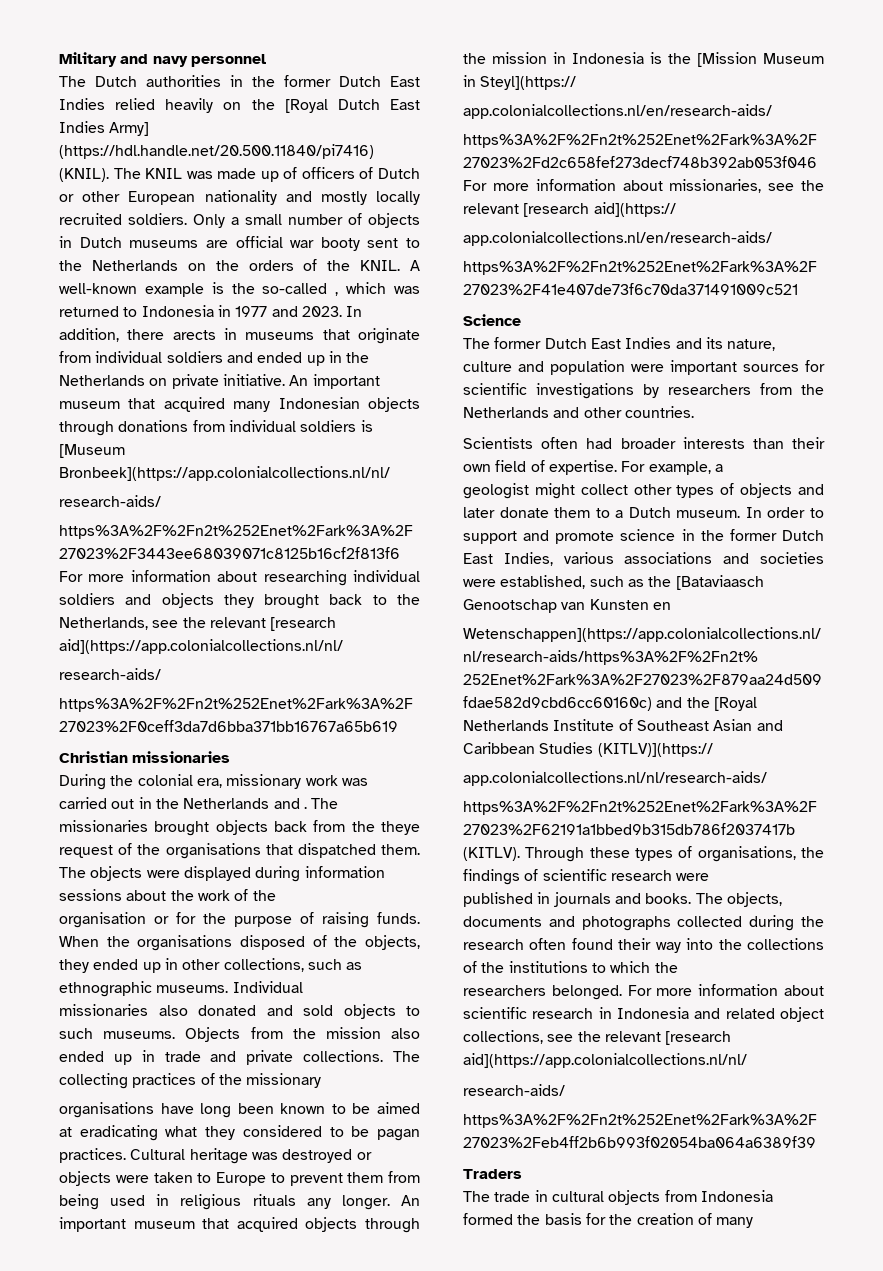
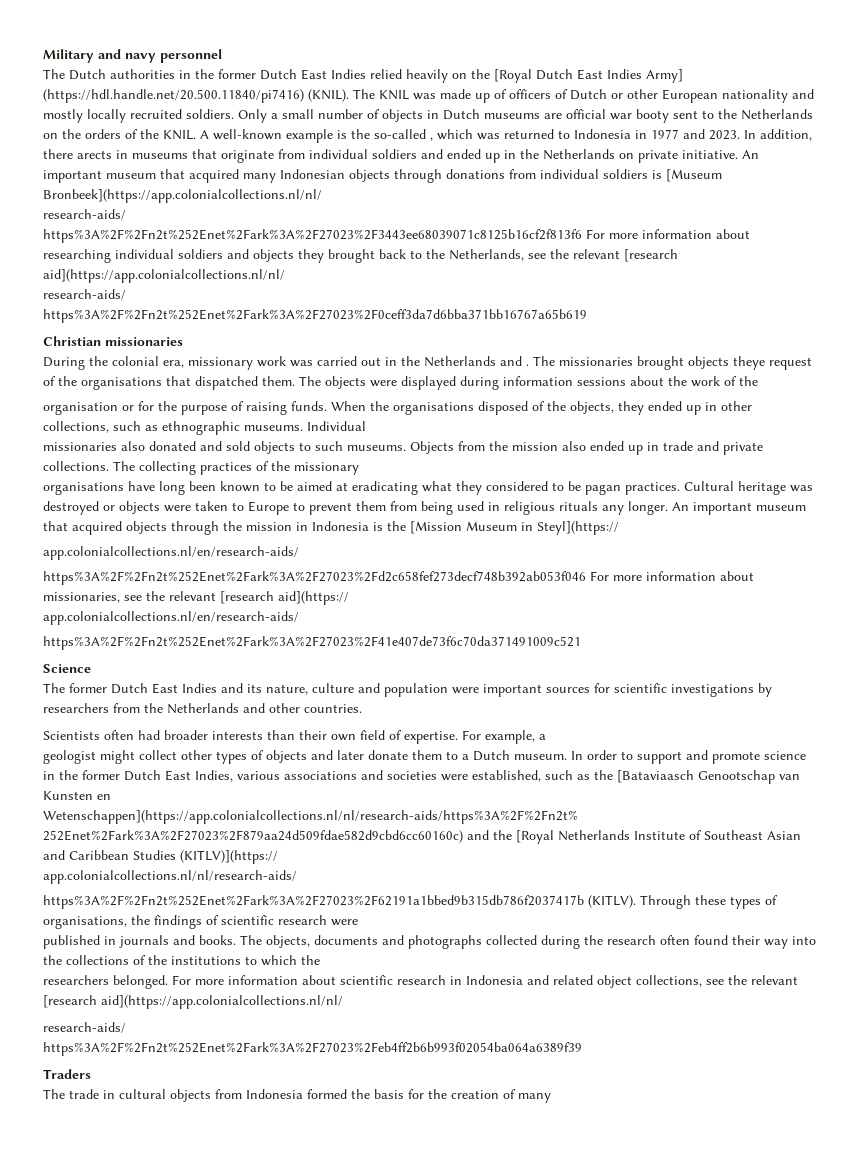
- The missionaries brought objects back from the theye request of the organisations that dispatched them.
+ The missionaries brought objects theye request of the organisations that dispatched them.

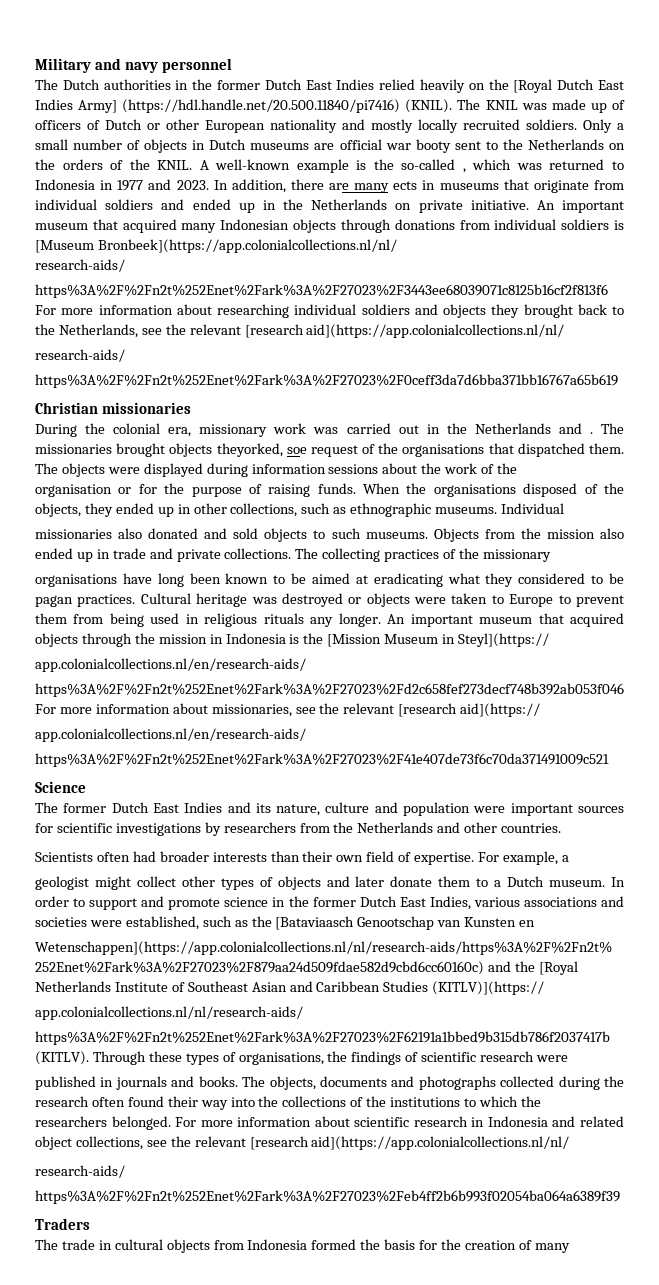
- In addition, there arects in museums that originate from individual soldiers and ended up in the Netherlands on private initiative.
+ In addition, there are many ects in museums that originate from individual soldiers and ended up in the Netherlands on private initiative.
- The missionaries brought objects theye request of the organisations that dispatched them.
+ The missionaries brought objects theyorked, soe request of the organisations that dispatched them.

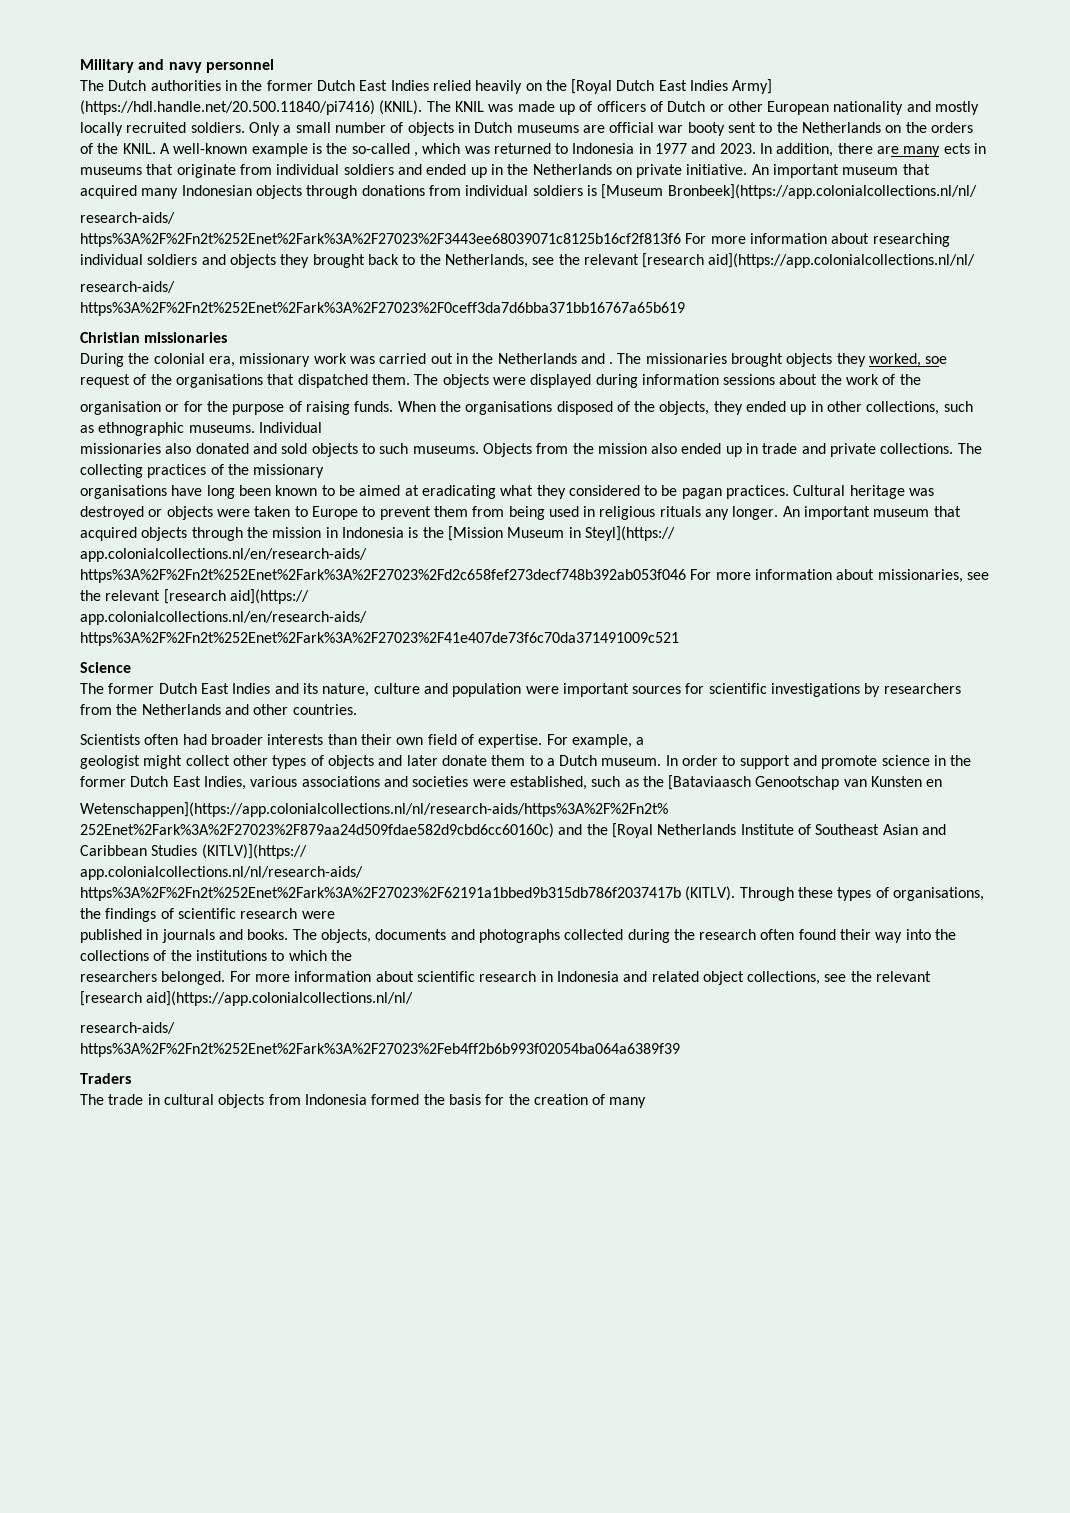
- The missionaries brought objects theyorked, soe request of the organisations that dispatched them.
+ The missionaries brought objects they worked, soe request of the organisations that dispatched them.

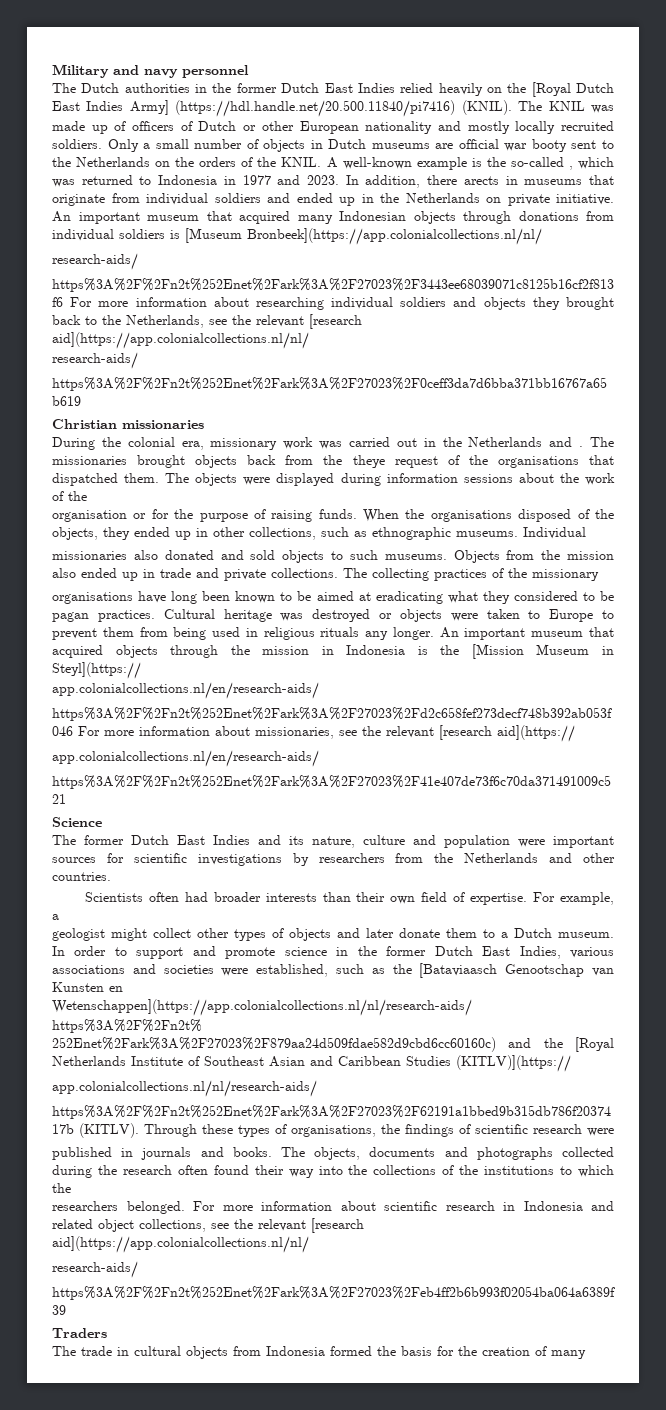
- In addition, there are many ects in museums that originate from individual soldiers and ended up in the Netherlands on private initiative.
+ In addition, there arects in museums that originate from individual soldiers and ended up in the Netherlands on private initiative.
- The missionaries brought objects they worked, soe request of the organisations that dispatched them.
+ The missionaries brought objects back from the theye request of the organisations that dispatched them.

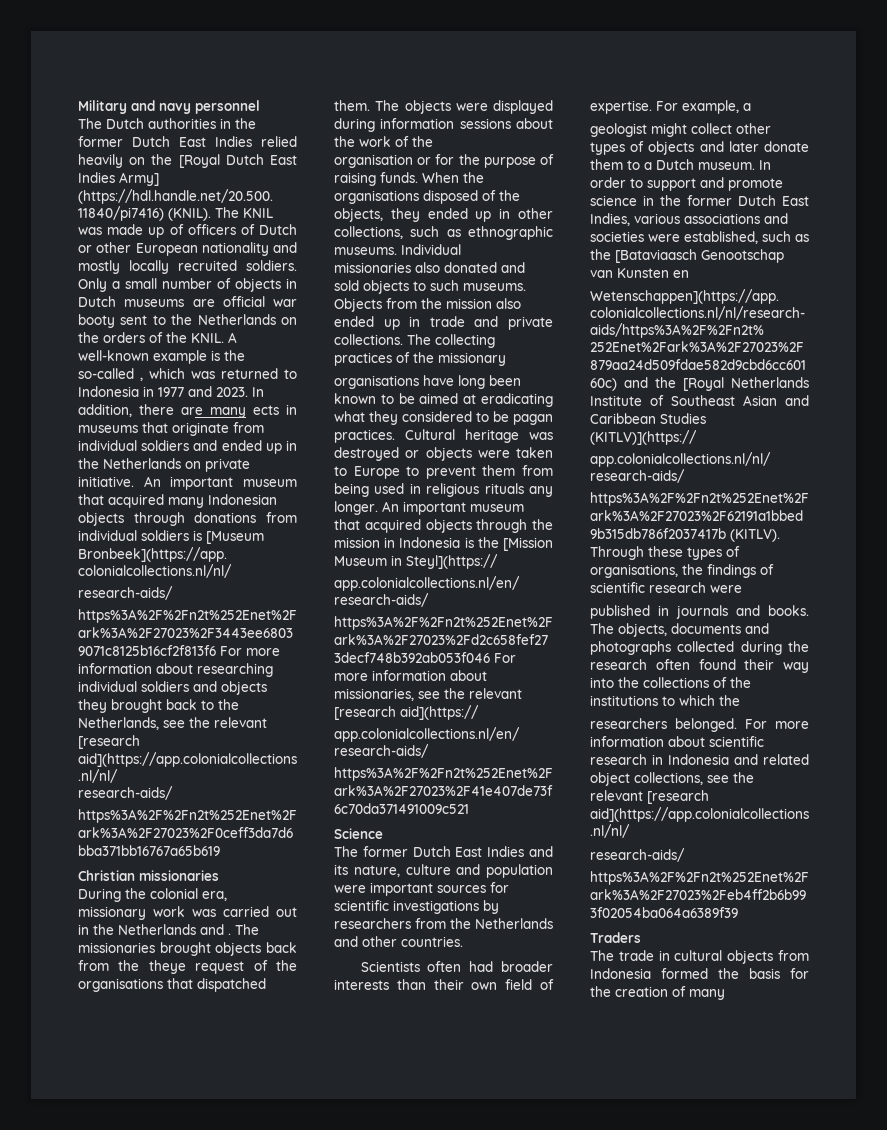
- In addition, there arects in museums that originate from individual soldiers and ended up in the Netherlands on private initiative.
+ In addition, there are many ects in museums that originate from individual soldiers and ended up in the Netherlands on private initiative.

